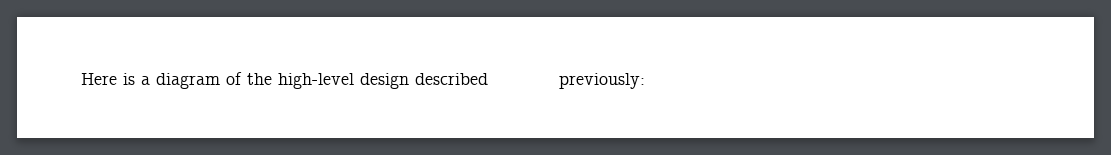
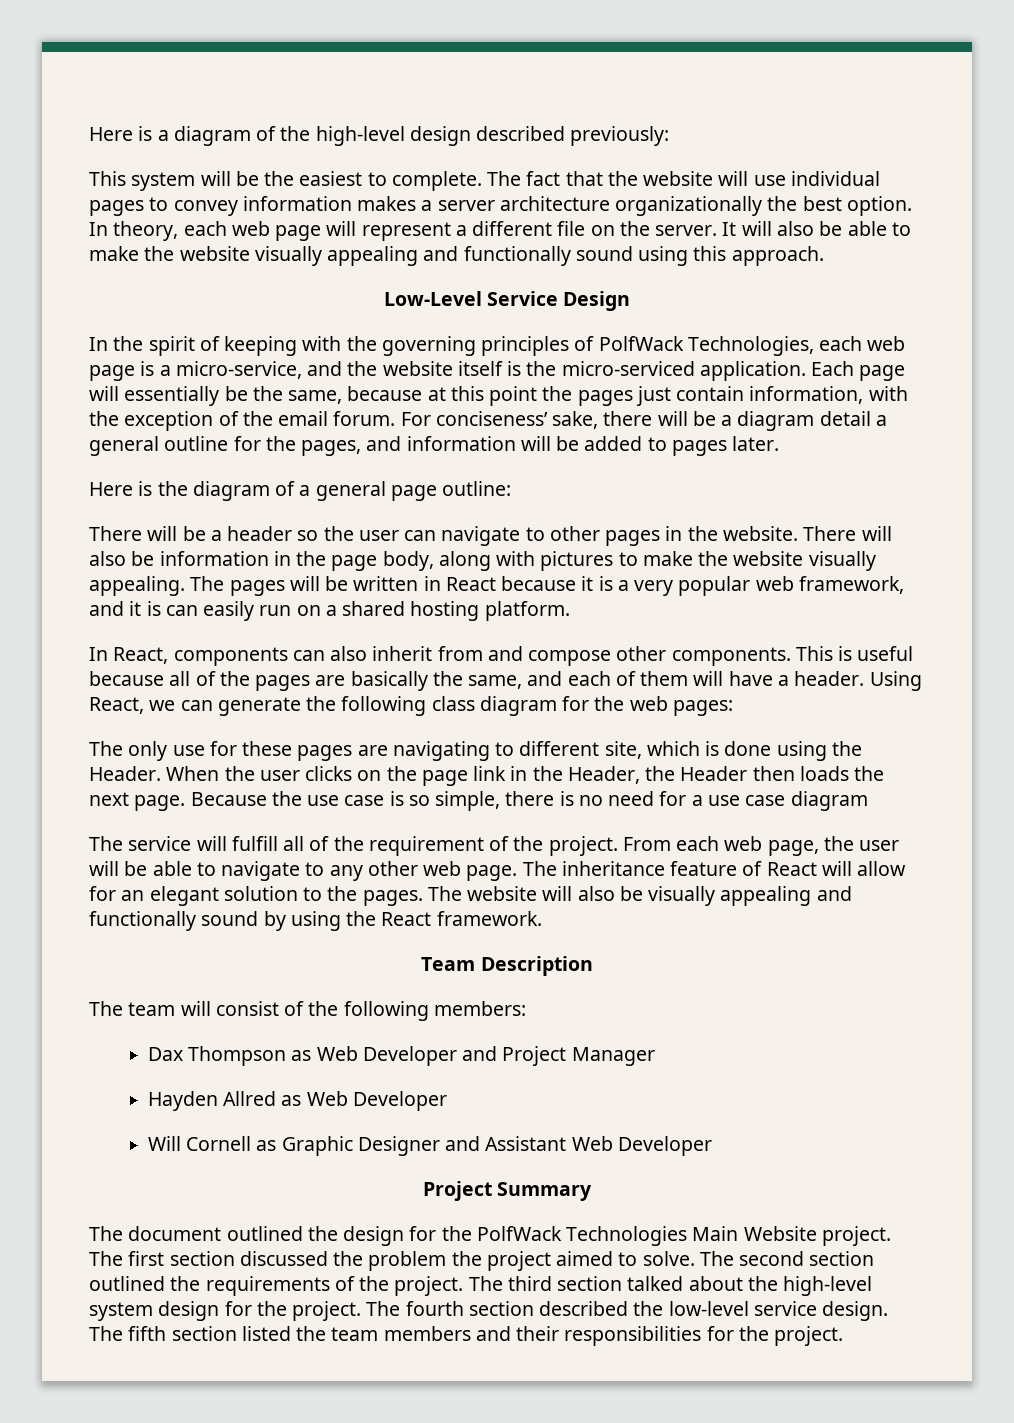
+ This system will be the easiest to complete. The fact that the website will use individual pages to convey information makes a server architecture organizationally the best option. In theory, each web page will represent a different file on the server. It will also be able to make the website visually appealing and functionally sound using this approach.
+ Low-Level Service Design
+ In the spirit of keeping with the governing principles of PolfWack Technologies, each web page is a micro-service, and the website itself is the micro-serviced application. Each page will essentially be the same, because at this point the pages just contain information, with the exception of the email forum. For conciseness’ sake, there will be a diagram detail a general outline for the pages, and information will be added to pages later.
+ Here is the diagram of a general page outline:
+ There will be a header so the user can navigate to other pages in the website. There will also be information in the page body, along with pictures to make the website visually appealing. The pages will be written in React because it is a very popular web framework, and it is can easily run on a shared hosting platform.
+ In React, components can also inherit from and compose other components. This is useful because all of the pages are basically the same, and each of them will have a header. Using React, we can generate the following class diagram for the web pages:
+ The only use for these pages are navigating to different site, which is done using the Header. When the user clicks on the page link in the Header, the Header then loads the next page. Because the use case is so simple, there is no need for a use case diagram
+ The service will fulfill all of the requirement of the project. From each web page, the user will be able to navigate to any other web page. The inheritance feature of React will allow for an elegant solution to the pages. The website will also be visually appealing and functionally sound by using the React framework.
+ Team Description
+ The team will consist of the following members:
+ Dax Thompson as Web Developer and Project Manager
+ Hayden Allred as Web Developer
+ Will Cornell as Graphic Designer and Assistant Web Developer
+ Project Summary
+ The document outlined the design for the PolfWack Technologies Main Website project. The first section discussed the problem the project aimed to solve. The second section outlined the requirements of the project. The third section talked about the high-level system design for the project. The fourth section described the low-level service design. The fifth section listed the team members and their responsibilities for the project.

